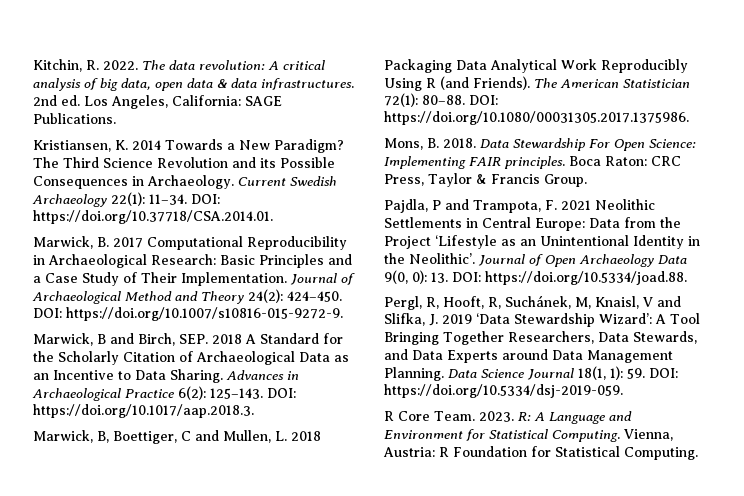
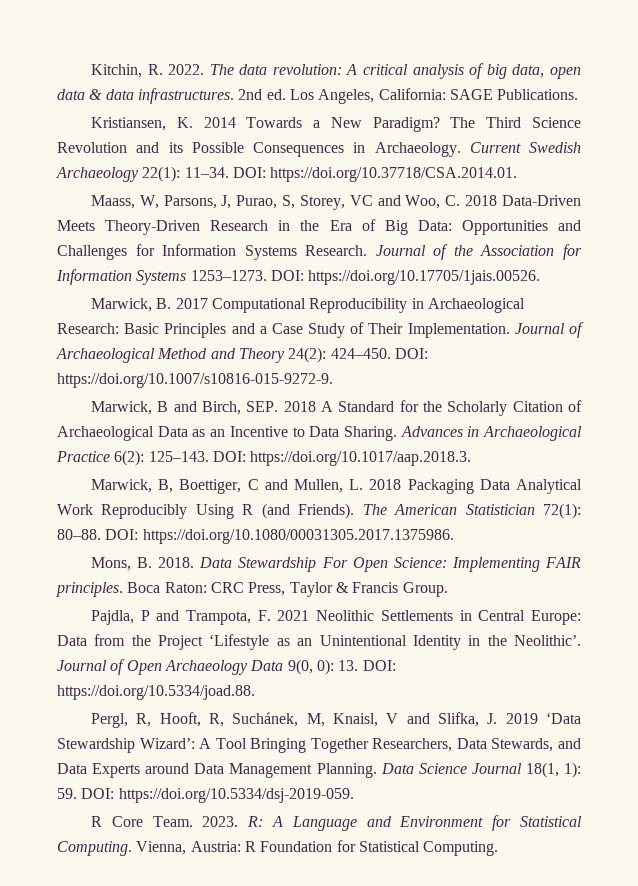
+ Maass, W, Parsons, J, Purao, S, Storey, VC and Woo, C. 2018 Data-Driven Meets Theory-Driven Research in the Era of Big Data: Opportunities and Challenges for Information Systems Research. Journal of the Association for Information Systems 1253–1273. DOI: https://doi.org/10.17705/1jais.00526.

